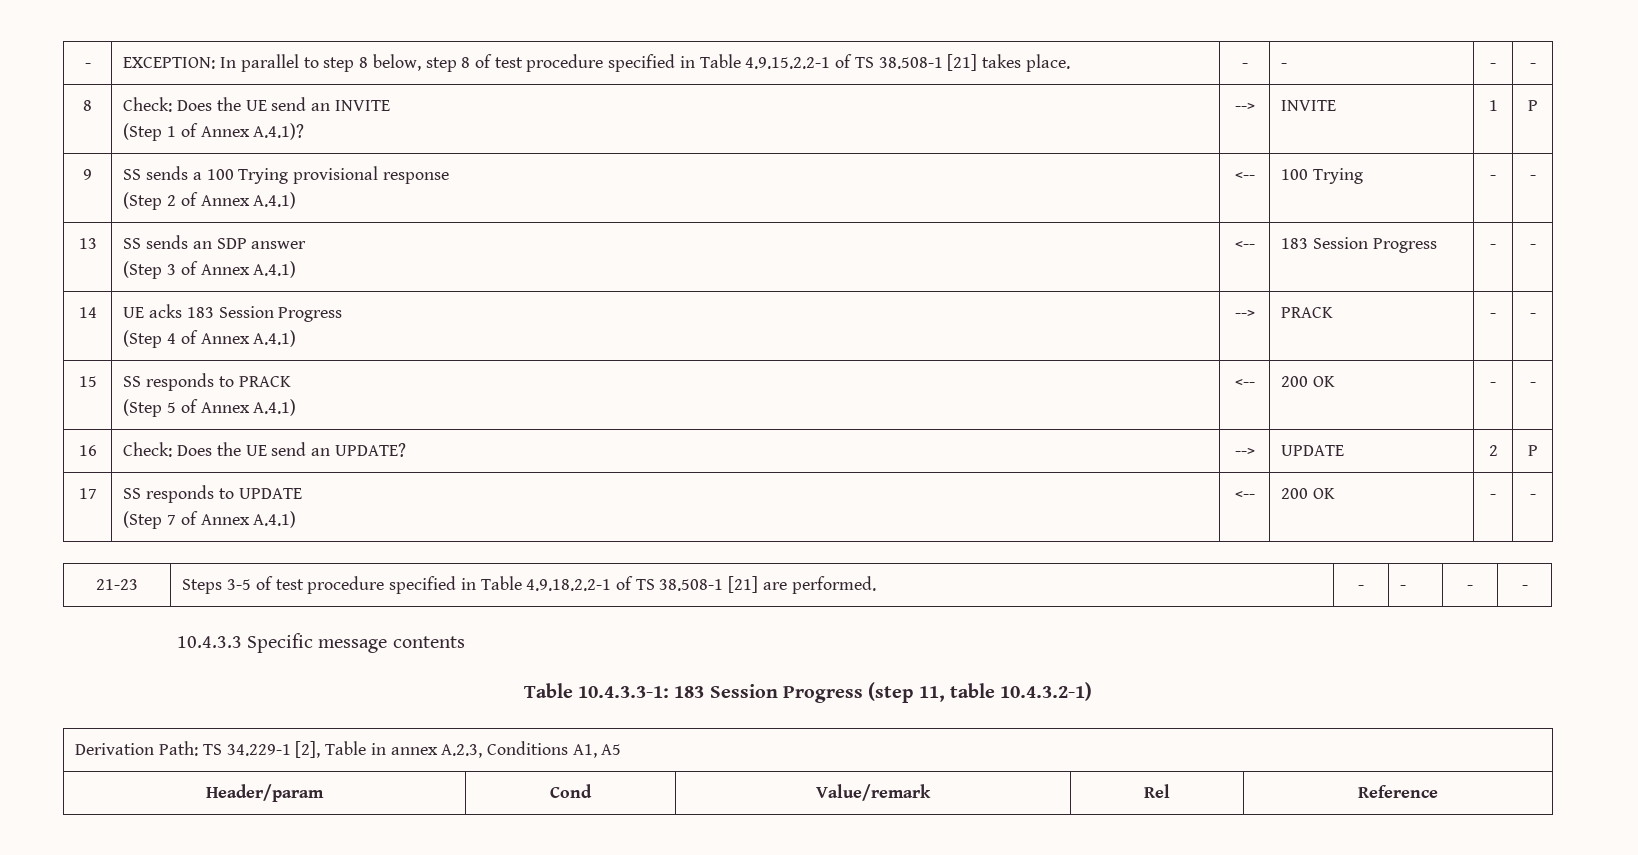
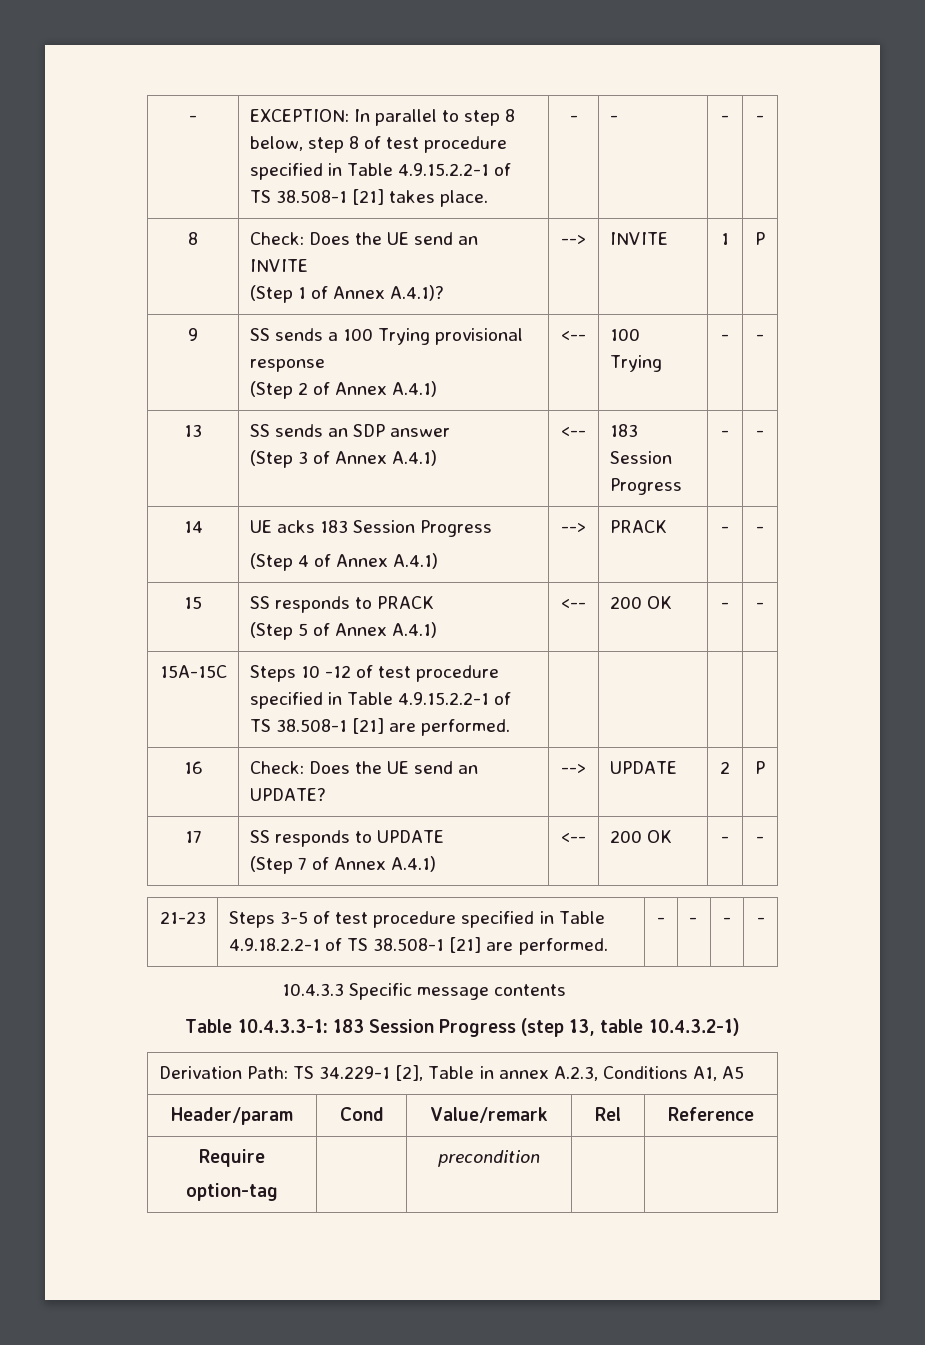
+ 15A-15C | Steps 10 -12 of test procedure specified in Table 4.9.15.2.2-1 of TS 38.508-1 [21] are performed. | | | |
- Table 10.4.3.3-1: 183 Session Progress (step 11, table 10.4.3.2-1)
+ Table 10.4.3.3-1: 183 Session Progress (step 13, table 10.4.3.2-1)
+ Require
+ option-tag | | precondition | |

